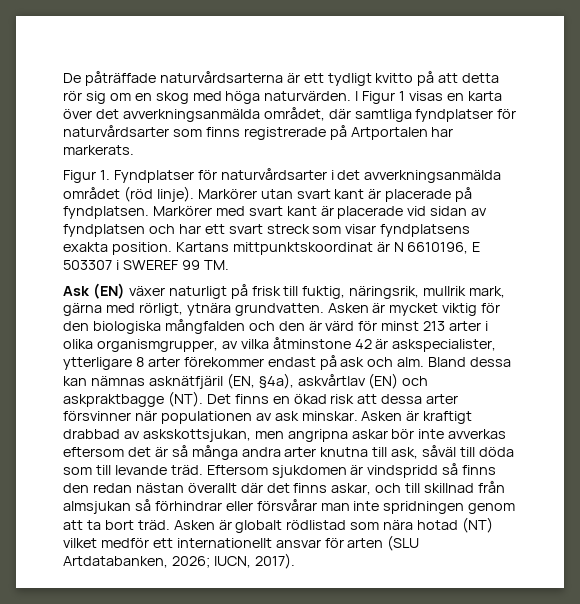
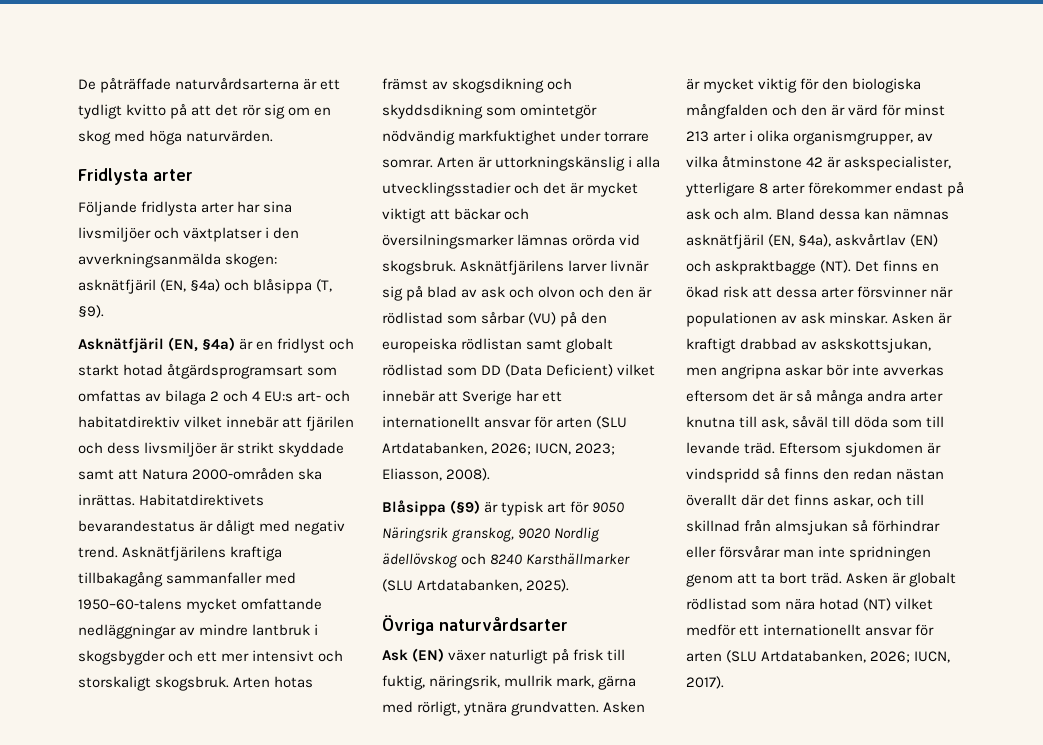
- De påträffade naturvårdsarterna är ett tydligt kvitto på att detta rör sig om en skog med höga naturvärden. I Figur 1 visas en karta över det avverkningsanmälda området, där samtliga fyndplatser för naturvårdsarter som finns registrerade på Artportalen har markerats.
- Figur 1. Fyndplatser för naturvårdsarter i det avverkningsanmälda området (röd linje). Markörer utan svart kant är placerade på fyndplatsen. Markörer med svart kant är placerade vid sidan av fyndplatsen och har ett svart streck som visar fyndplatsens exakta position. Kartans mittpunktskoordinat är N 6610196, E 503307 i SWEREF 99 TM.
+ De påträffade naturvårdsarterna är ett tydligt kvitto på att det rör sig om en skog med höga naturvärden.
+ Fridlysta arter
+ Följande fridlysta arter har sina livsmiljöer och växtplatser i den avverkningsanmälda skogen: asknätfjäril (EN, §4a) och blåsippa (T, §9).
+ Asknätfjäril (EN, §4a) är en fridlyst och starkt hotad åtgärdsprogramsart som omfattas av bilaga 2 och 4 EU:s art- och habitatdirektiv vilket innebär att fjärilen och dess livsmiljöer är strikt skyddade samt att Natura 2000-områden ska inrättas. Habitatdirektivets bevarandestatus är dåligt med negativ trend. Asknätfjärilens kraftiga tillbakagång sammanfaller med 1950–60-talens mycket omfattande nedläggningar av mindre lantbruk i skogsbygder och ett mer intensivt och storskaligt skogsbruk. Arten hotas främst av skogsdikning och skyddsdikning som omintetgör nödvändig markfuktighet under torrare somrar. Arten är uttorkningskänslig i alla utvecklingsstadier och det är mycket viktigt att bäckar och översilningsmarker lämnas orörda vid skogsbruk. Asknätfjärilens larver livnär sig på blad av ask och olvon och den är rödlistad som sårbar (VU) på den europeiska rödlistan samt globalt rödlistad som DD (Data Deficient) vilket innebär att Sverige har ett internationellt ansvar för arten (SLU Artdatabanken, 2026; IUCN, 2023; Eliasson, 2008).
+ Blåsippa (§9) är typisk art för 9050 Näringsrik granskog, 9020 Nordlig ädellövskog och 8240 Karsthällmarker (SLU Artdatabanken, 2025).
+ Övriga naturvårdsarter

